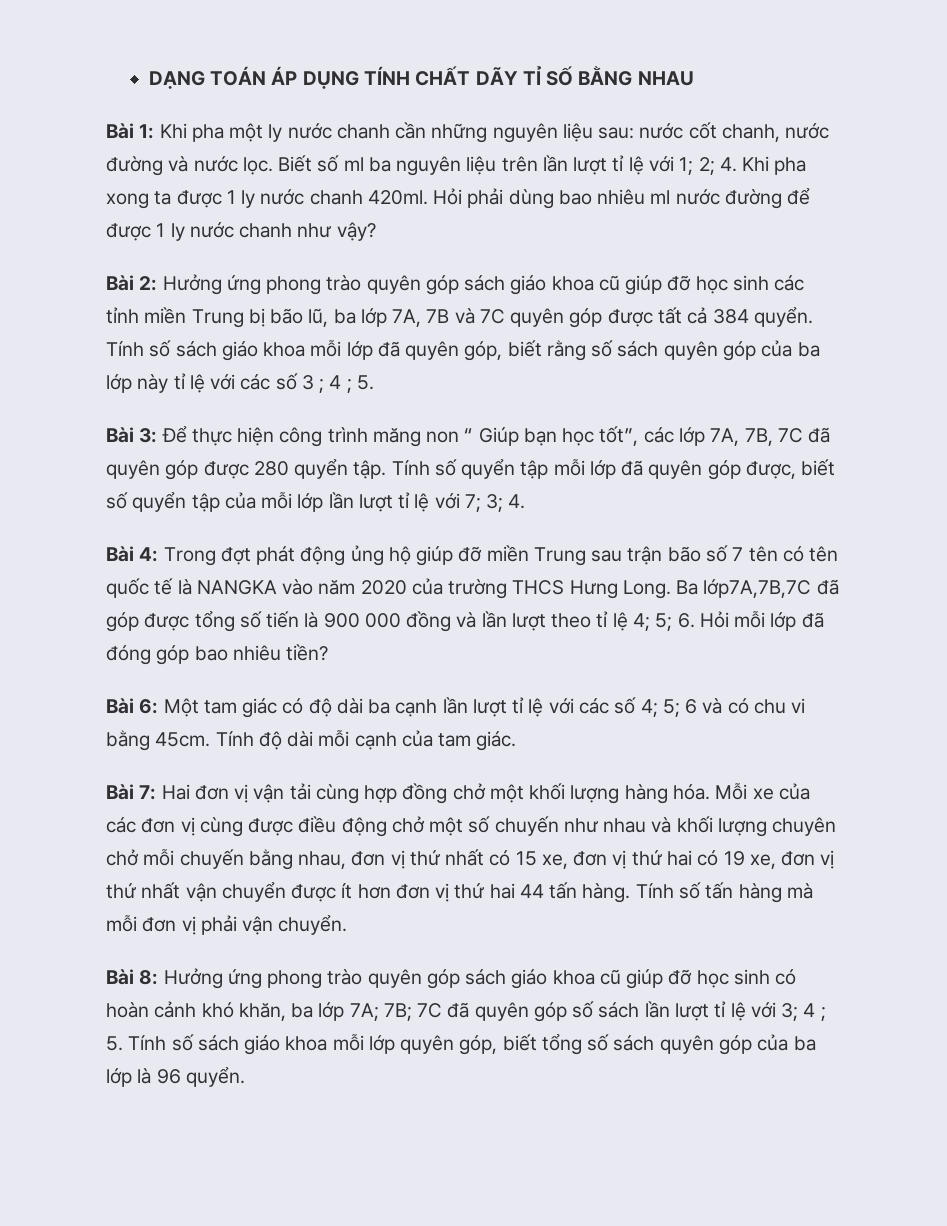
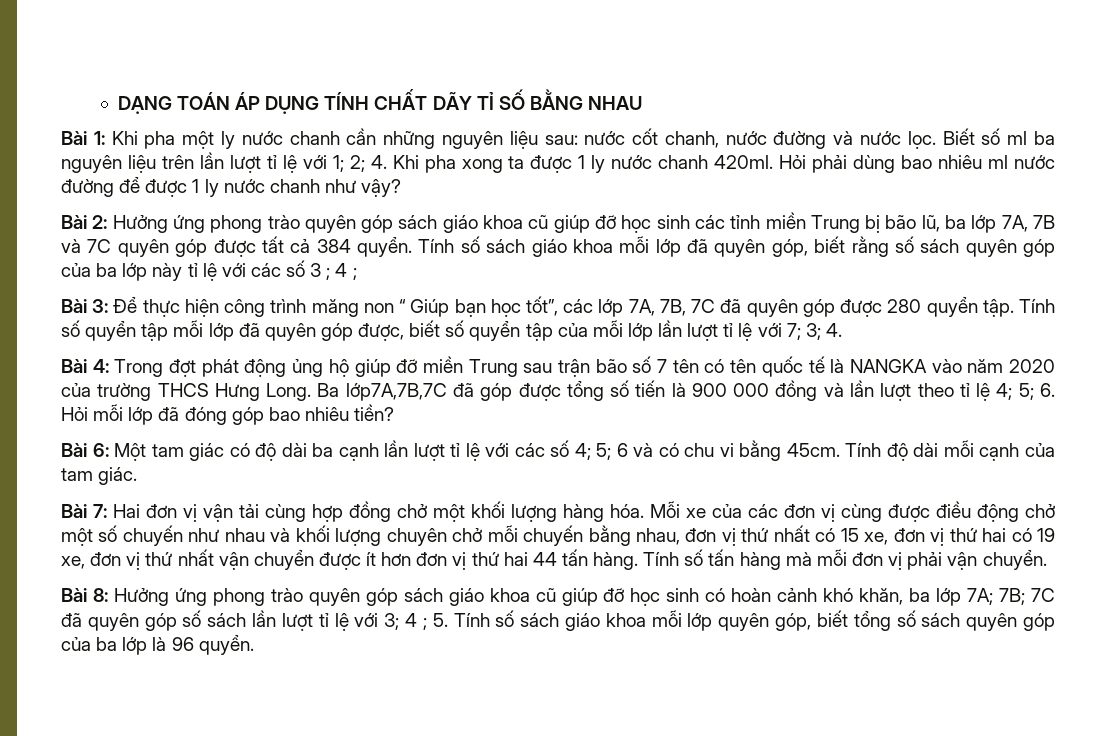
- Tính số sách giáo khoa mỗi lớp đã quyên góp, biết rằng số sách quyên góp của ba lớp này tỉ lệ với các số 3 ; 4 ; 5.
+ Tính số sách giáo khoa mỗi lớp đã quyên góp, biết rằng số sách quyên góp của ba lớp này tỉ lệ với các số 3 ; 4 ;

